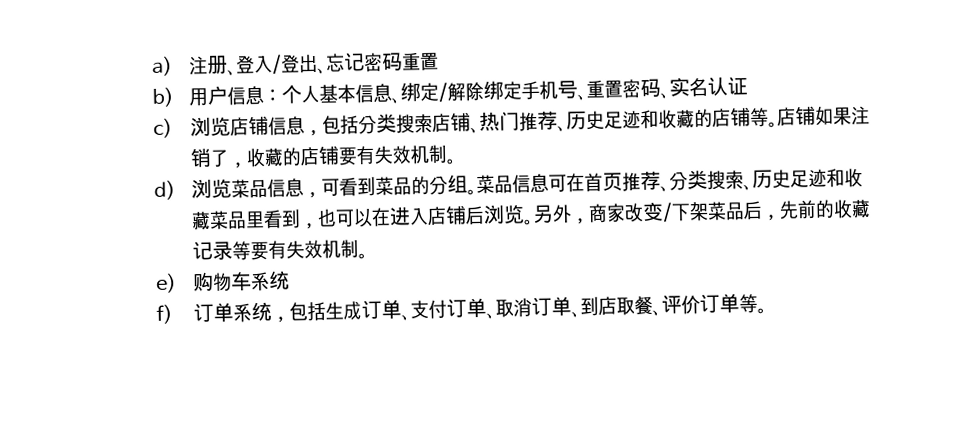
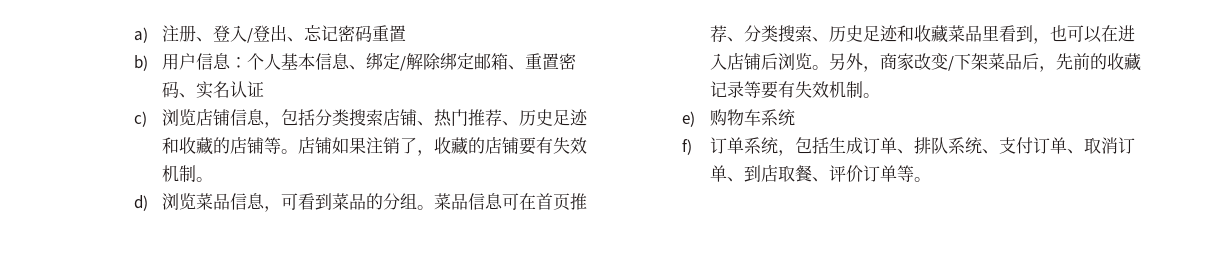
- b)用户信息：个人基本信息、绑定/解除绑定手机号、重置密码、实名认证
+ b)用户信息：个人基本信息、绑定/解除绑定邮箱、重置密码、实名认证
- f)订单系统，包括生成订单、支付订单、取消订单、到店取餐、评价订单等。
+ f)订单系统，包括生成订单、排队系统、支付订单、取消订单、到店取餐、评价订单等。

